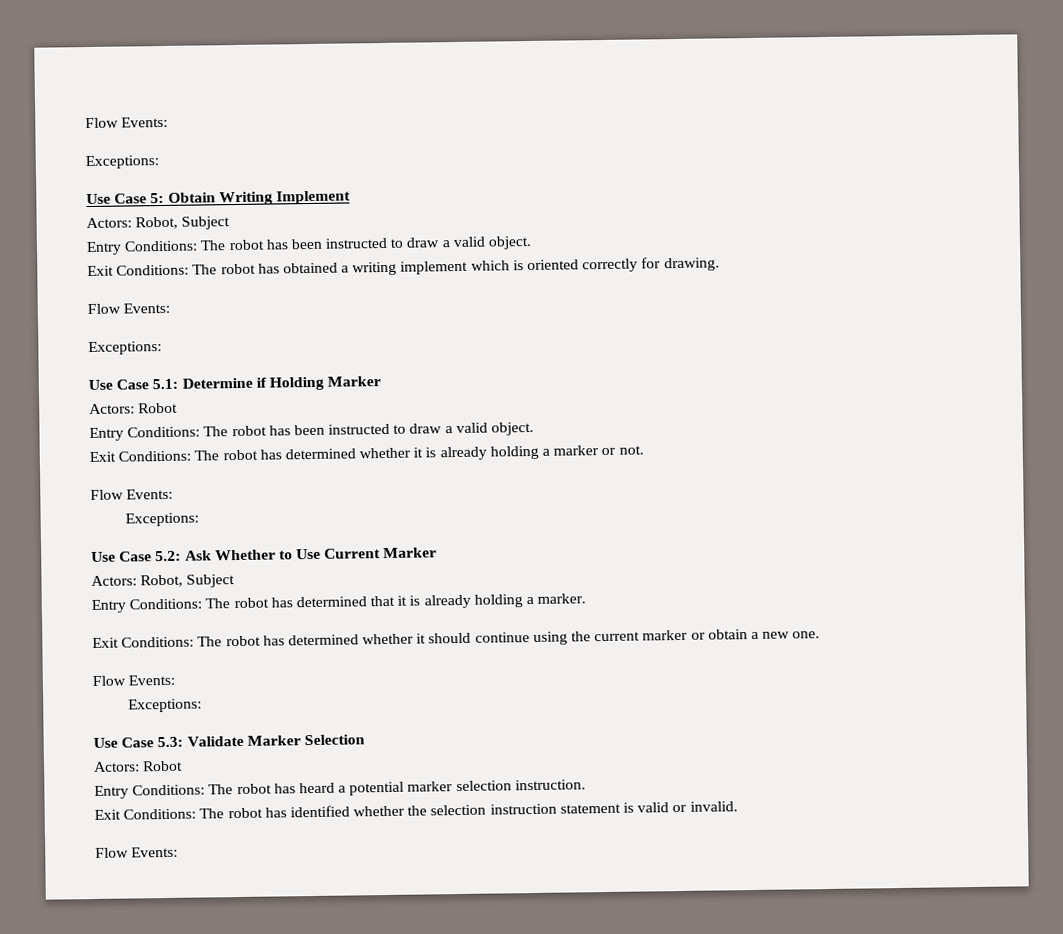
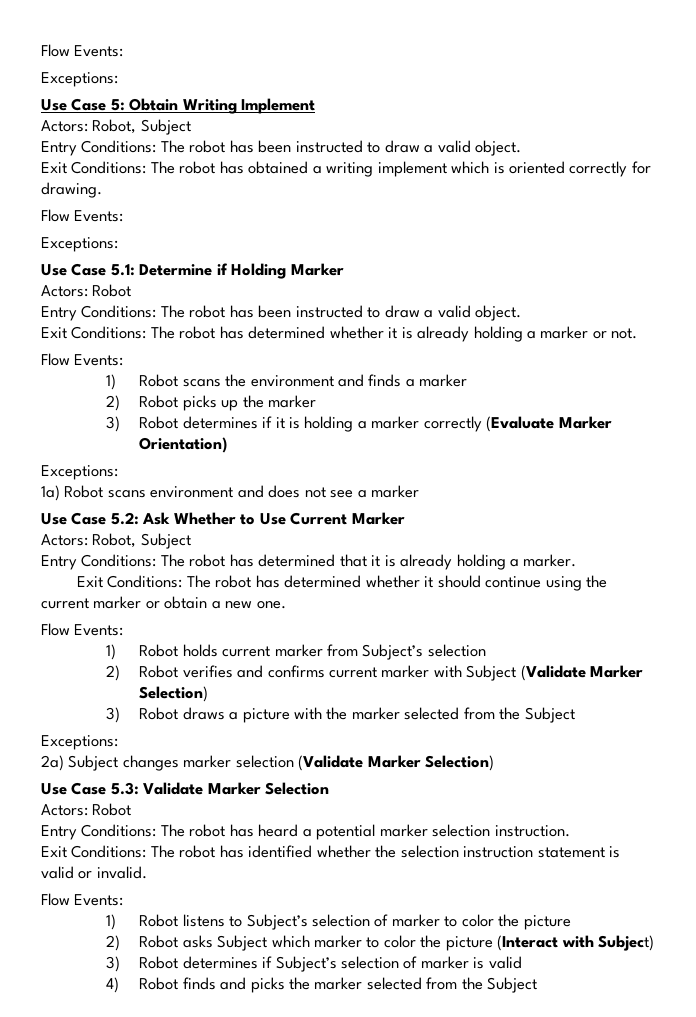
  Exit Conditions: The robot has determined whether it is already holding a marker or not.
  Flow Events:
+ 1) Robot scans the environment and finds a marker
+ 2) Robot picks up the marker
+ 3) Robot determines if it is holding a marker correctly (Evaluate Marker Orientation)
  Exceptions:
+ 1a) Robot scans environment and does not see a marker
  Exit Conditions: The robot has determined whether it should continue using the current marker or obtain a new one.
  Flow Events:
+ 1) Robot holds current marker from Subject’s selection
+ 2) Robot verifies and confirms current marker with Subject (Validate Marker Selection)
+ 3) Robot draws a picture with the marker selected from the Subject
  Exceptions:
+ 2a) Subject changes marker selection (Validate Marker Selection)
+ 1) Robot listens to Subject’s selection of marker to color the picture
+ 2) Robot asks Subject which marker to color the picture (Interact with Subject)
+ 3) Robot determines if Subject’s selection of marker is valid
+ 4) Robot finds and picks the marker selected from the Subject

